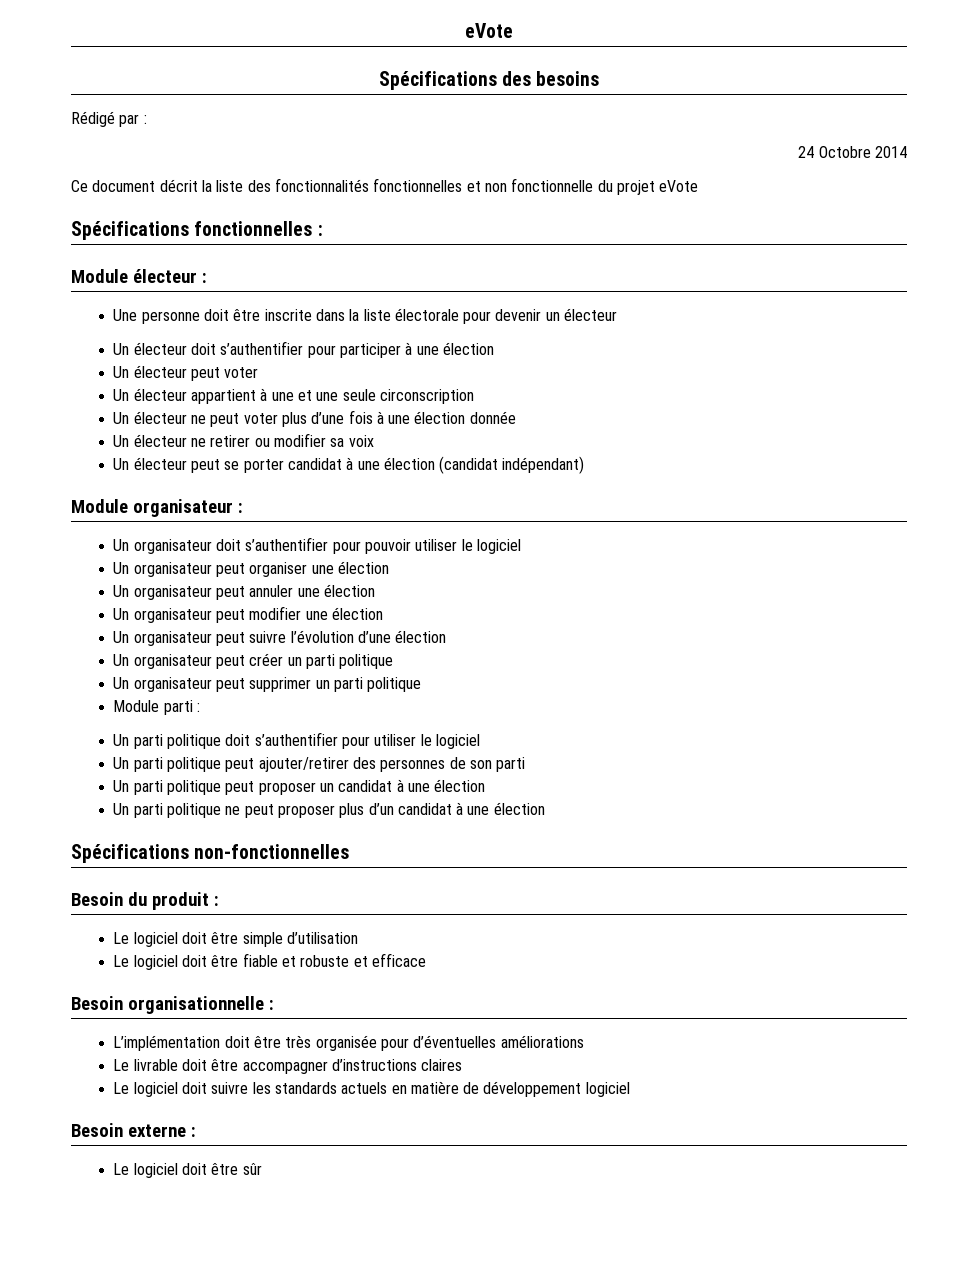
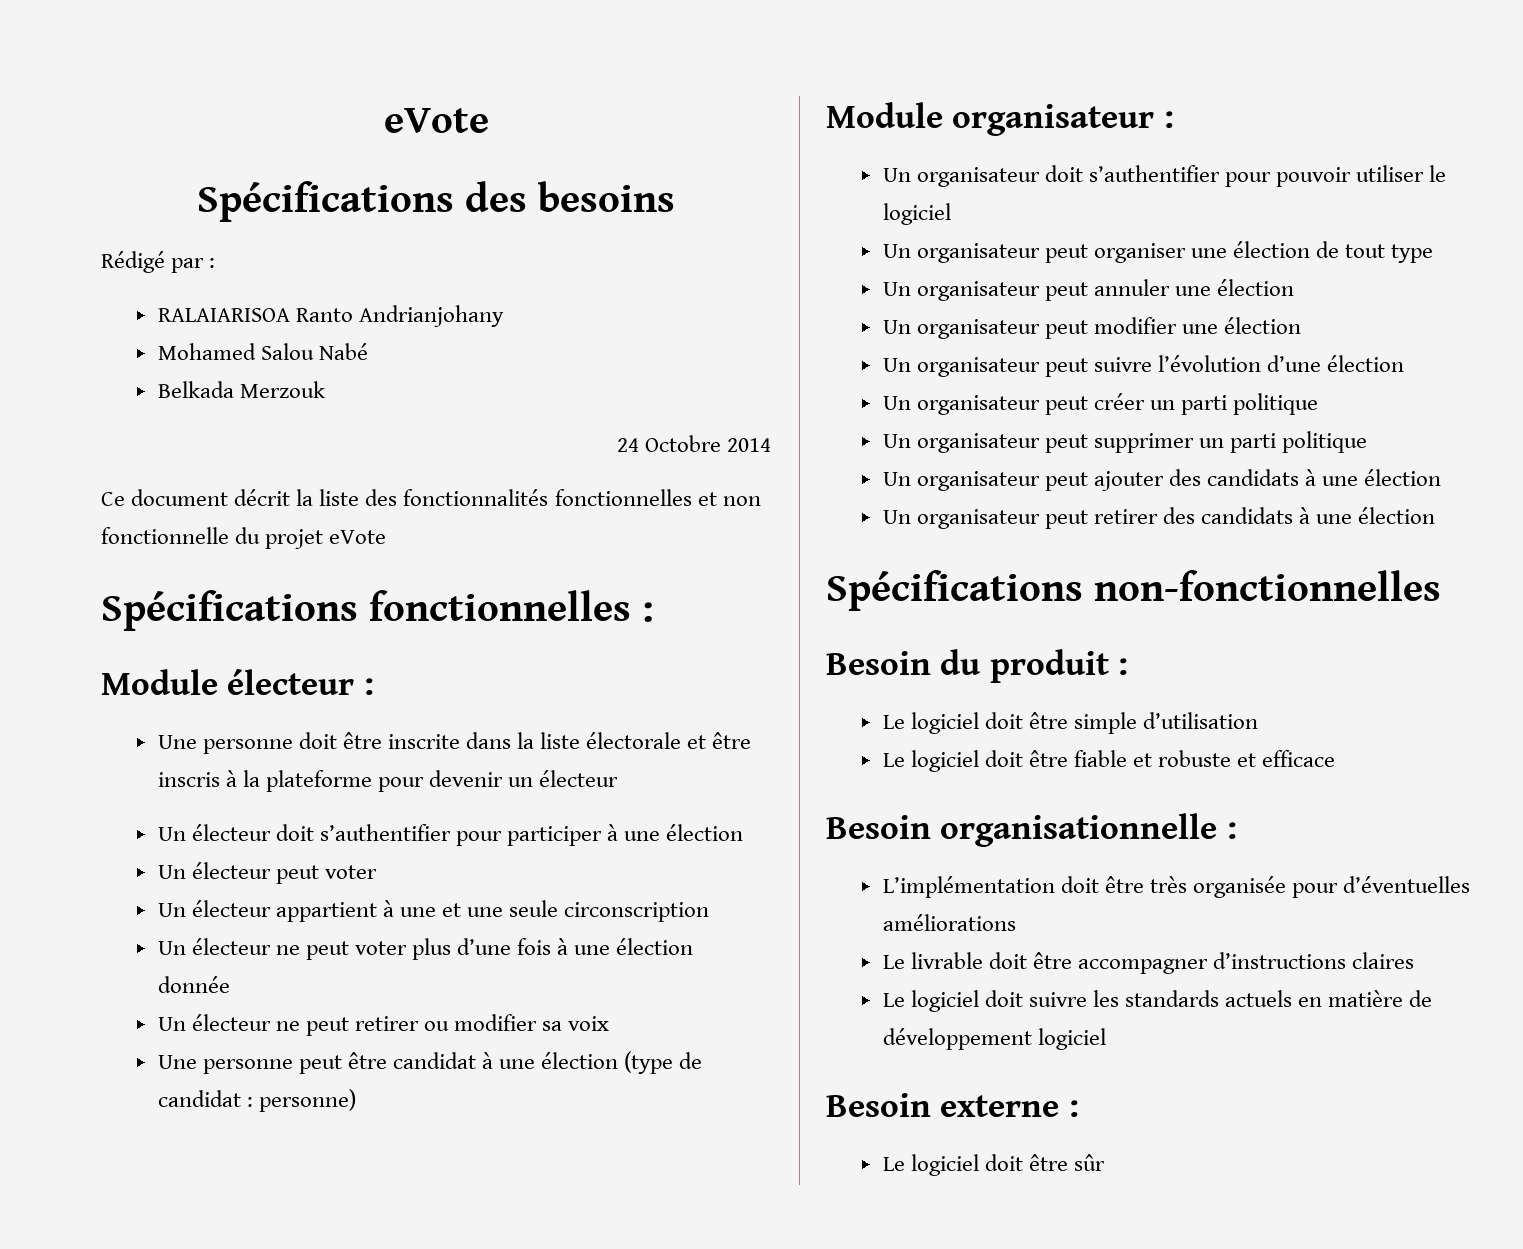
+ RALAIARISOA Ranto Andrianjohany
+ Mohamed Salou Nabé
+ Belkada Merzouk
- Une personne doit être inscrite dans la liste électorale pour devenir un électeur
+ Une personne doit être inscrite dans la liste électorale et être inscris à la plateforme pour devenir un électeur
- Un électeur ne retirer ou modifier sa voix
+ Un électeur ne peut retirer ou modifier sa voix
- Un électeur peut se porter candidat à une élection (candidat indépendant)
+ Une personne peut être candidat à une élection (type de candidat : personne)
- Un organisateur peut organiser une élection
+ Un organisateur peut organiser une élection de tout type
- Module parti :
- Un parti politique doit s’authentifier pour utiliser le logiciel
- Un parti politique peut ajouter/retirer des personnes de son parti
- Un parti politique peut proposer un candidat à une élection
- Un parti politique ne peut proposer plus d’un candidat à une élection
+ Un organisateur peut ajouter des candidats à une élection
+ Un organisateur peut retirer des candidats à une élection

